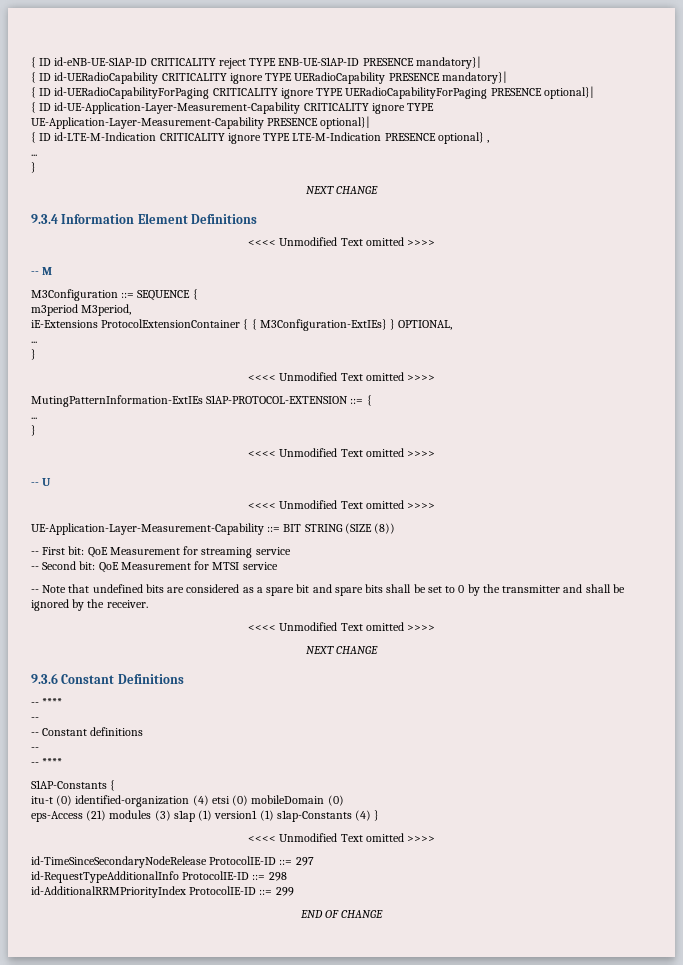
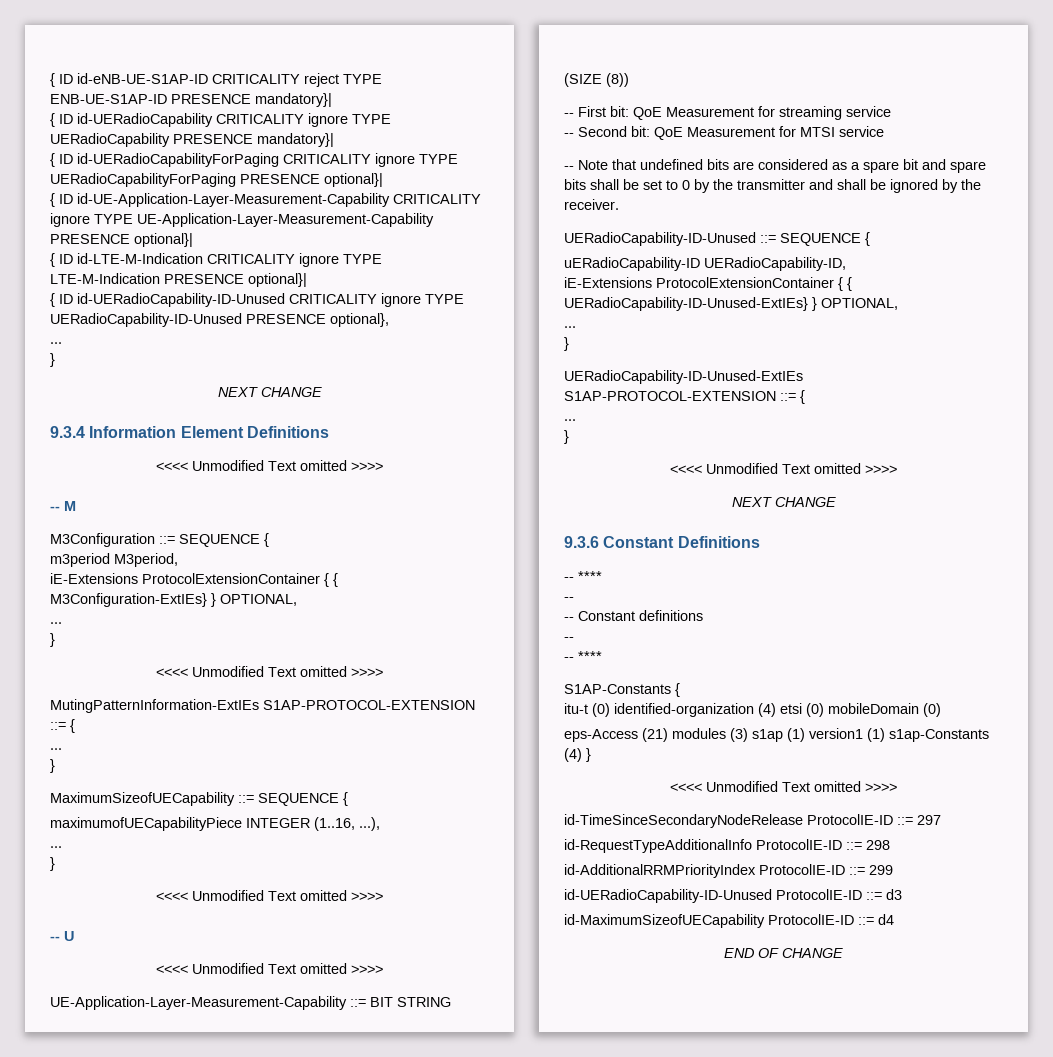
- { ID id-LTE-M-Indication CRITICALITY ignore TYPE LTE-M-Indication PRESENCE optional} ,
+ { ID id-LTE-M-Indication CRITICALITY ignore TYPE LTE-M-Indication PRESENCE optional}|
+ { ID id-UERadioCapability-ID-Unused CRITICALITY ignore TYPE UERadioCapability-ID-Unused PRESENCE optional},
+ MaximumSizeofUECapability ::= SEQUENCE {
+ maximumofUECapabilityPiece INTEGER (1..16, ...),
+ ...
+ }
+ UERadioCapability-ID-Unused ::= SEQUENCE {
+ uERadioCapability-ID UERadioCapability-ID,
+ iE-Extensions ProtocolExtensionContainer { { UERadioCapability-ID-Unused-ExtIEs} } OPTIONAL,
+ ...
+ }
+ UERadioCapability-ID-Unused-ExtIEs S1AP-PROTOCOL-EXTENSION ::= {
+ ...
+ }
+ id-UERadioCapability-ID-Unused ProtocolIE-ID ::= d3
+ id-MaximumSizeofUECapability ProtocolIE-ID ::= d4

